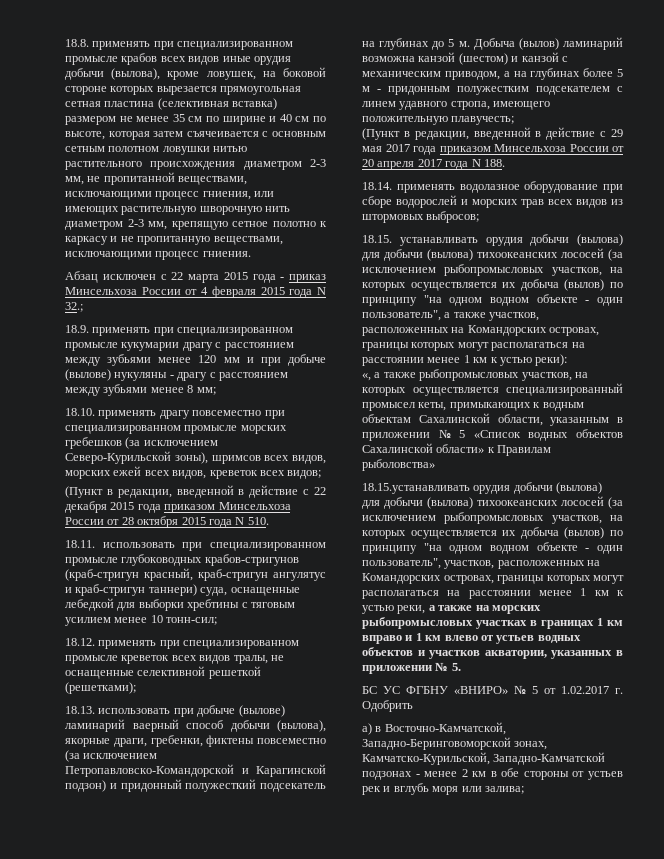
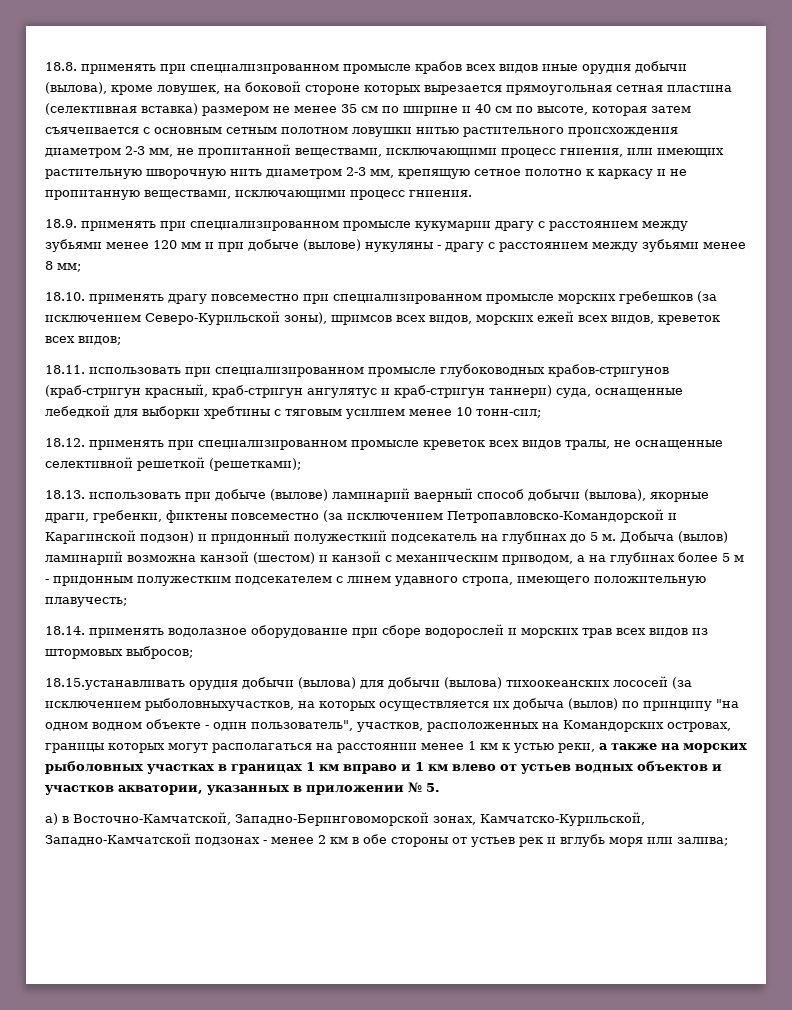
- Абзац исключен с 22 марта 2015 года - приказ Минсельхоза России от 4 февраля 2015 года N 32.;
- (Пункт в редакции, введенной в действие с 22 декабря 2015 года приказом Минсельхоза России от 28 октября 2015 года N 510.
- (Пункт в редакции, введенной в действие с 29 мая 2017 года приказом Минсельхоза России от 20 апреля 2017 года N 188.
- 18.15. устанавливать орудия добычи (вылова) для добычи (вылова) тихоокеанских лососей (за исключением рыбопромысловых участков, на которых осуществляется их добыча (вылов) по принципу "на одном водном объекте - один пользователь", а также участков, расположенных на Командорских островах, границы которых могут располагаться на расстоянии менее 1 км к устью реки):
- «, а также рыбопромысловых участков, на которых осуществляется специализированный промысел кеты, примыкающих к водным объектам Сахалинской области, указанным в приложении № 5 «Список водных объектов Сахалинской области» к Правилам рыболовства»
- 18.15.устанавливать орудия добычи (вылова) для добычи (вылова) тихоокеанских лососей (за исключением рыбопромысловых участков, на которых осуществляется их добыча (вылов) по принципу "на одном водном объекте - один пользователь", участков, расположенных на Командорских островах, границы которых могут располагаться на расстоянии менее 1 км к устью реки, а также на морских рыбопромысловых участках в границах 1 км вправо и 1 км влево от устьев водных объектов и участков акватории, указанных в приложении № 5.
+ 18.15.устанавливать орудия добычи (вылова) для добычи (вылова) тихоокеанских лососей (за исключением рыболовныхучастков, на которых осуществляется их добыча (вылов) по принципу "на одном водном объекте - один пользователь", участков, расположенных на Командорских островах, границы которых могут располагаться на расстоянии менее 1 км к устью реки, а также на морских рыболовных участках в границах 1 км вправо и 1 км влево от устьев водных объектов и участков акватории, указанных в приложении № 5.
- БС УС ФГБНУ «ВНИРО» № 5 от 1.02.2017 г. Одобрить

